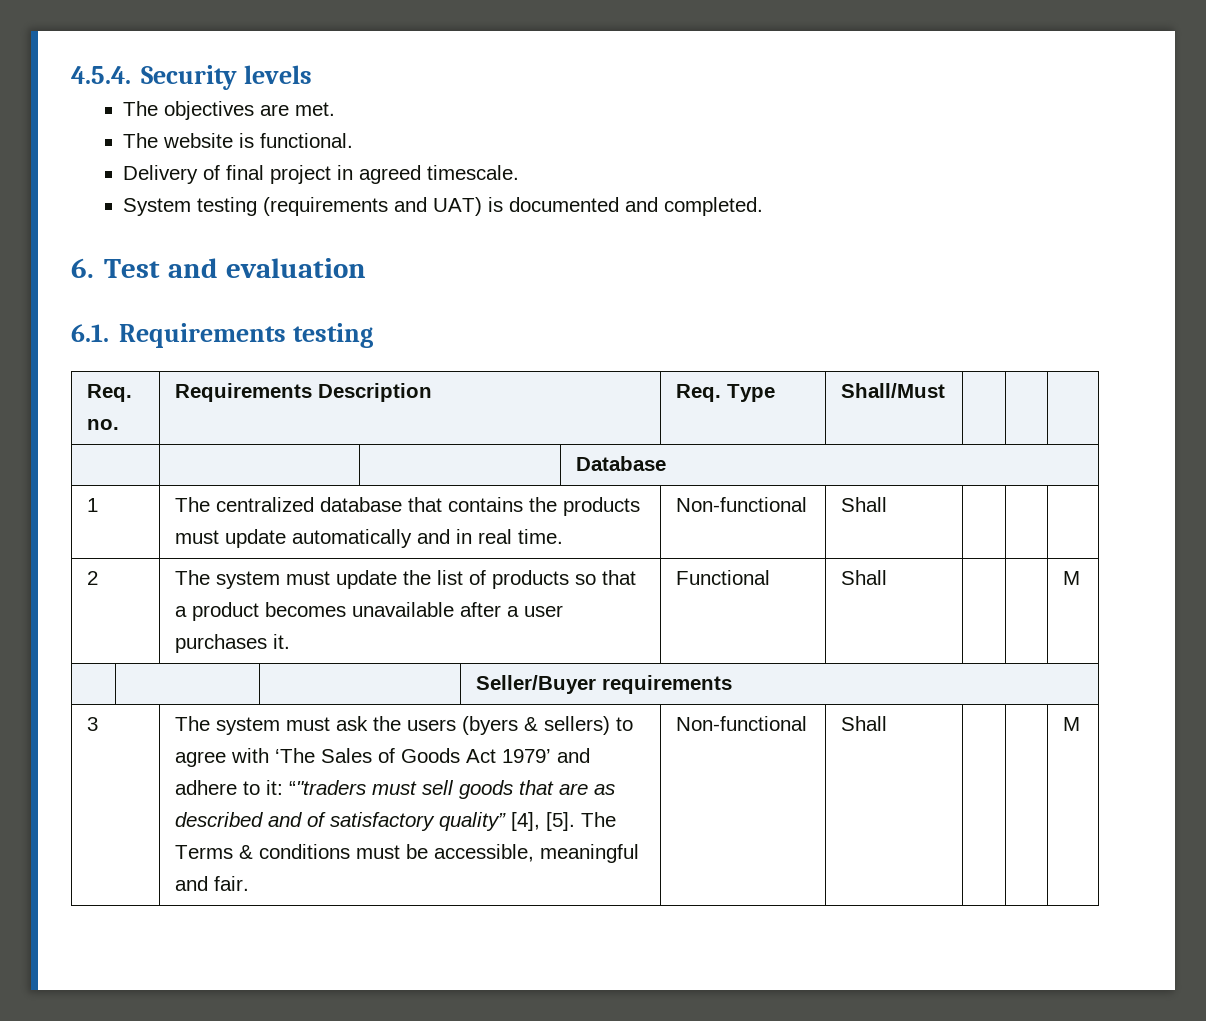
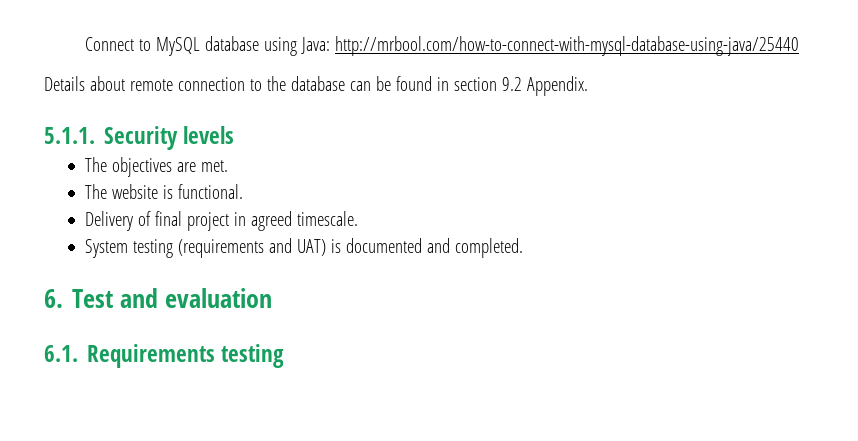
- 4.5.4. Security levels
+ Connect to MySQL database using Java: http://mrbool.com/how-to-connect-with-mysql-database-using-java/25440
+ Details about remote connection to the database can be found in section 9.2 Appendix.
+ 5.1.1. Security levels
- Req. no. | Requirements Description | Req. Type | Shall/Must | | |
- | | | Database
- 1 | The centralized database that contains the products must update automatically and in real time. | Non-functional | Shall | | |
- 2 | The system must update the list of products so that a product becomes unavailable after a user purchases it. | Functional | Shall | | | M
- | | | Seller/Buyer requirements
- 3 | The system must ask the users (byers & sellers) to agree with ‘The Sales of Goods Act 1979’ and adhere to it: “"traders must sell goods that are as described and of satisfactory quality” [4], [5]. The Terms & conditions must be accessible, meaningful and fair. | Non-functional | Shall | | | M

